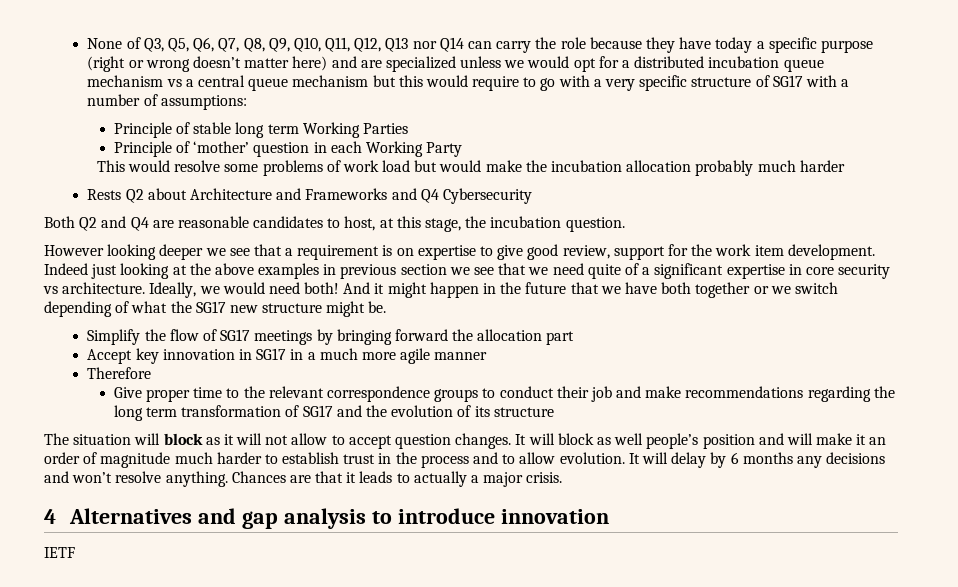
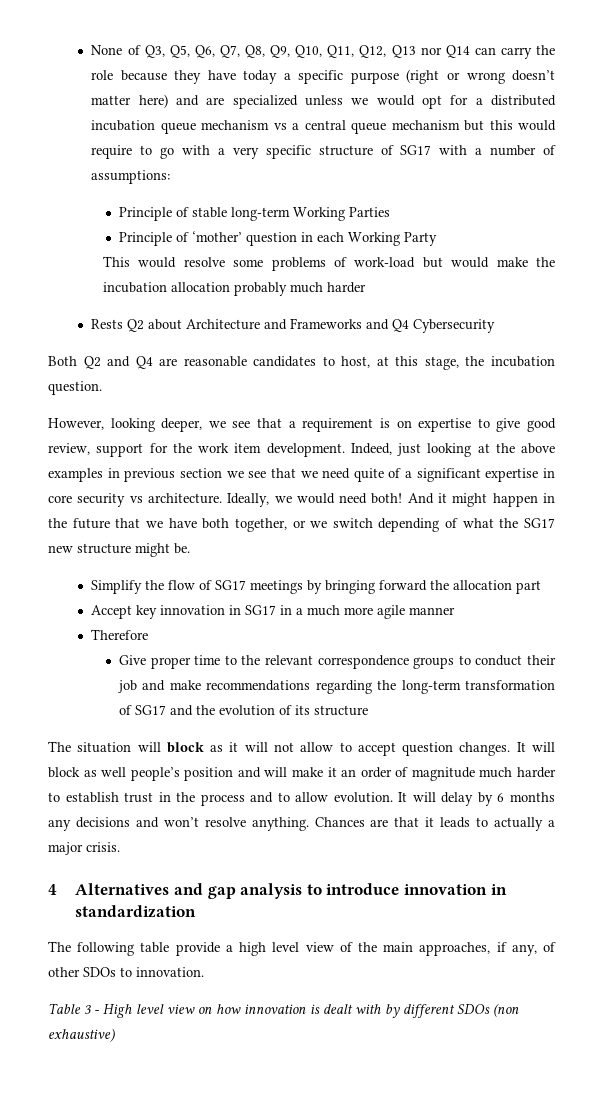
- Principle of stable long term Working Parties
+ Principle of stable long-term Working Parties
- This would resolve some problems of work load but would make the incubation allocation probably much harder
+ This would resolve some problems of work-load but would make the incubation allocation probably much harder
- However looking deeper we see that a requirement is on expertise to give good review, support for the work item development.
+ However, looking deeper, we see that a requirement is on expertise to give good review, support for the work item development.
- Indeed just looking at the above examples in previous section we see that we need quite of a significant expertise in core security vs architecture.
+ Indeed, just looking at the above examples in previous section we see that we need quite of a significant expertise in core security vs architecture.
- And it might happen in the future that we have both together or we switch depending of what the SG17 new structure might be.
+ And it might happen in the future that we have both together, or we switch depending of what the SG17 new structure might be.
- Give proper time to the relevant correspondence groups to conduct their job and make recommendations regarding the long term transformation of SG17 and the evolution of its structure
+ Give proper time to the relevant correspondence groups to conduct their job and make recommendations regarding the long-term transformation of SG17 and the evolution of its structure
- 4 Alternatives and gap analysis to introduce innovation
- IETF
+ 4 Alternatives and gap analysis to introduce innovation in standardization
+ The following table provide a high level view of the main approaches, if any, of other SDOs to innovation.
+ Table 3 - High level view on how innovation is dealt with by different SDOs (non exhaustive)

